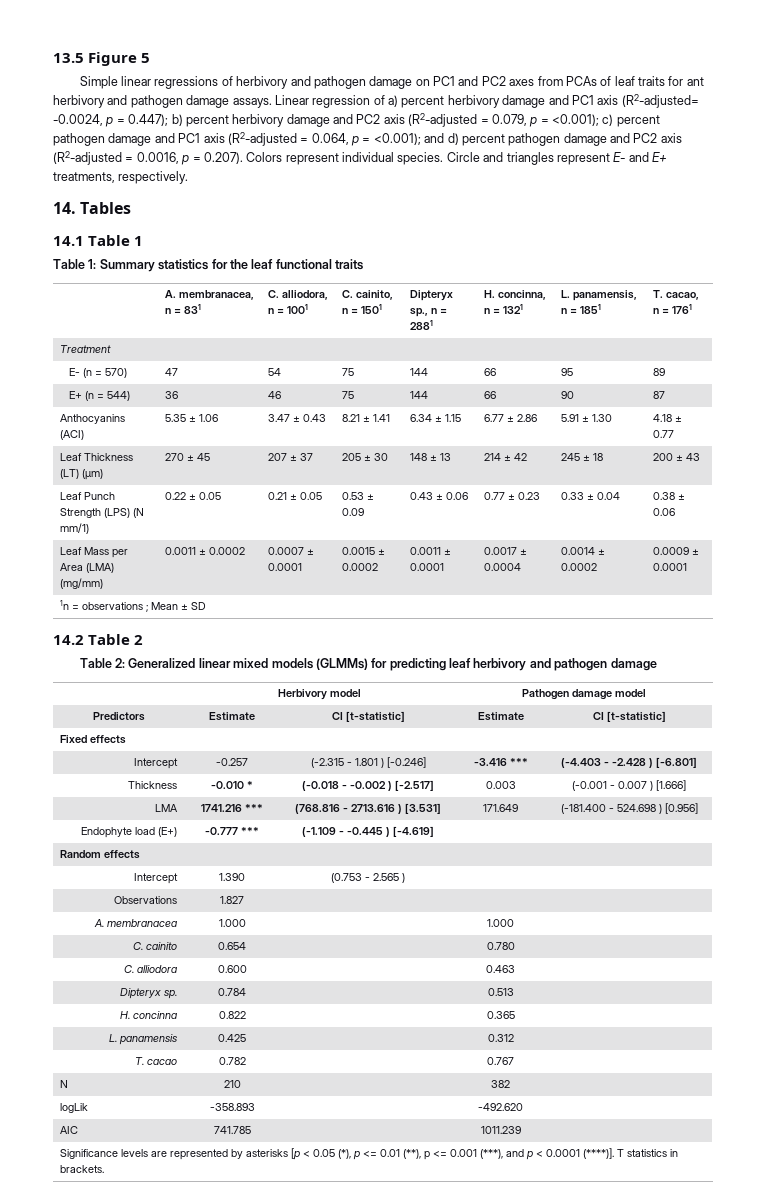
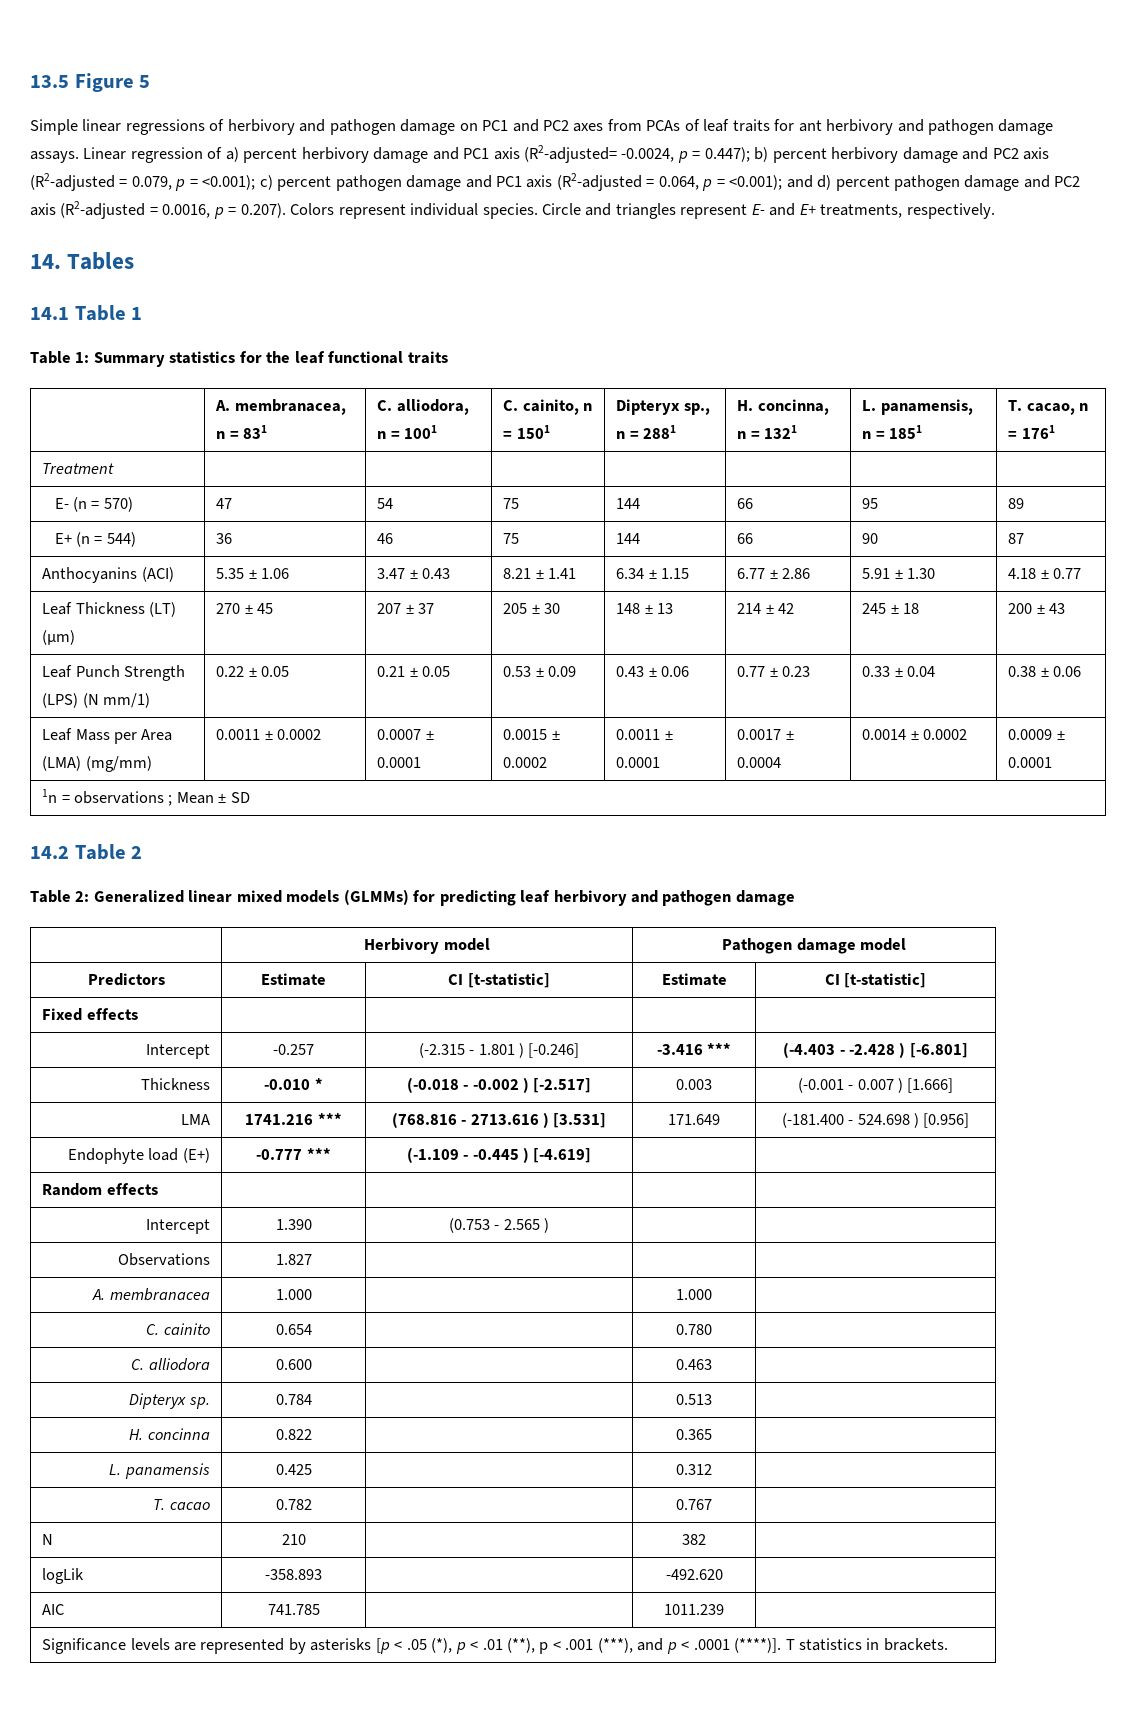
- Significance levels are represented by asterisks [p < 0.05 (*), p <= 0.01 (**), p <= 0.001 (***), and p < 0.0001 (****)]. T statistics in brackets.
+ Significance levels are represented by asterisks [p < .05 (*), p < .01 (**), p < .001 (***), and p < .0001 (****)]. T statistics in brackets.

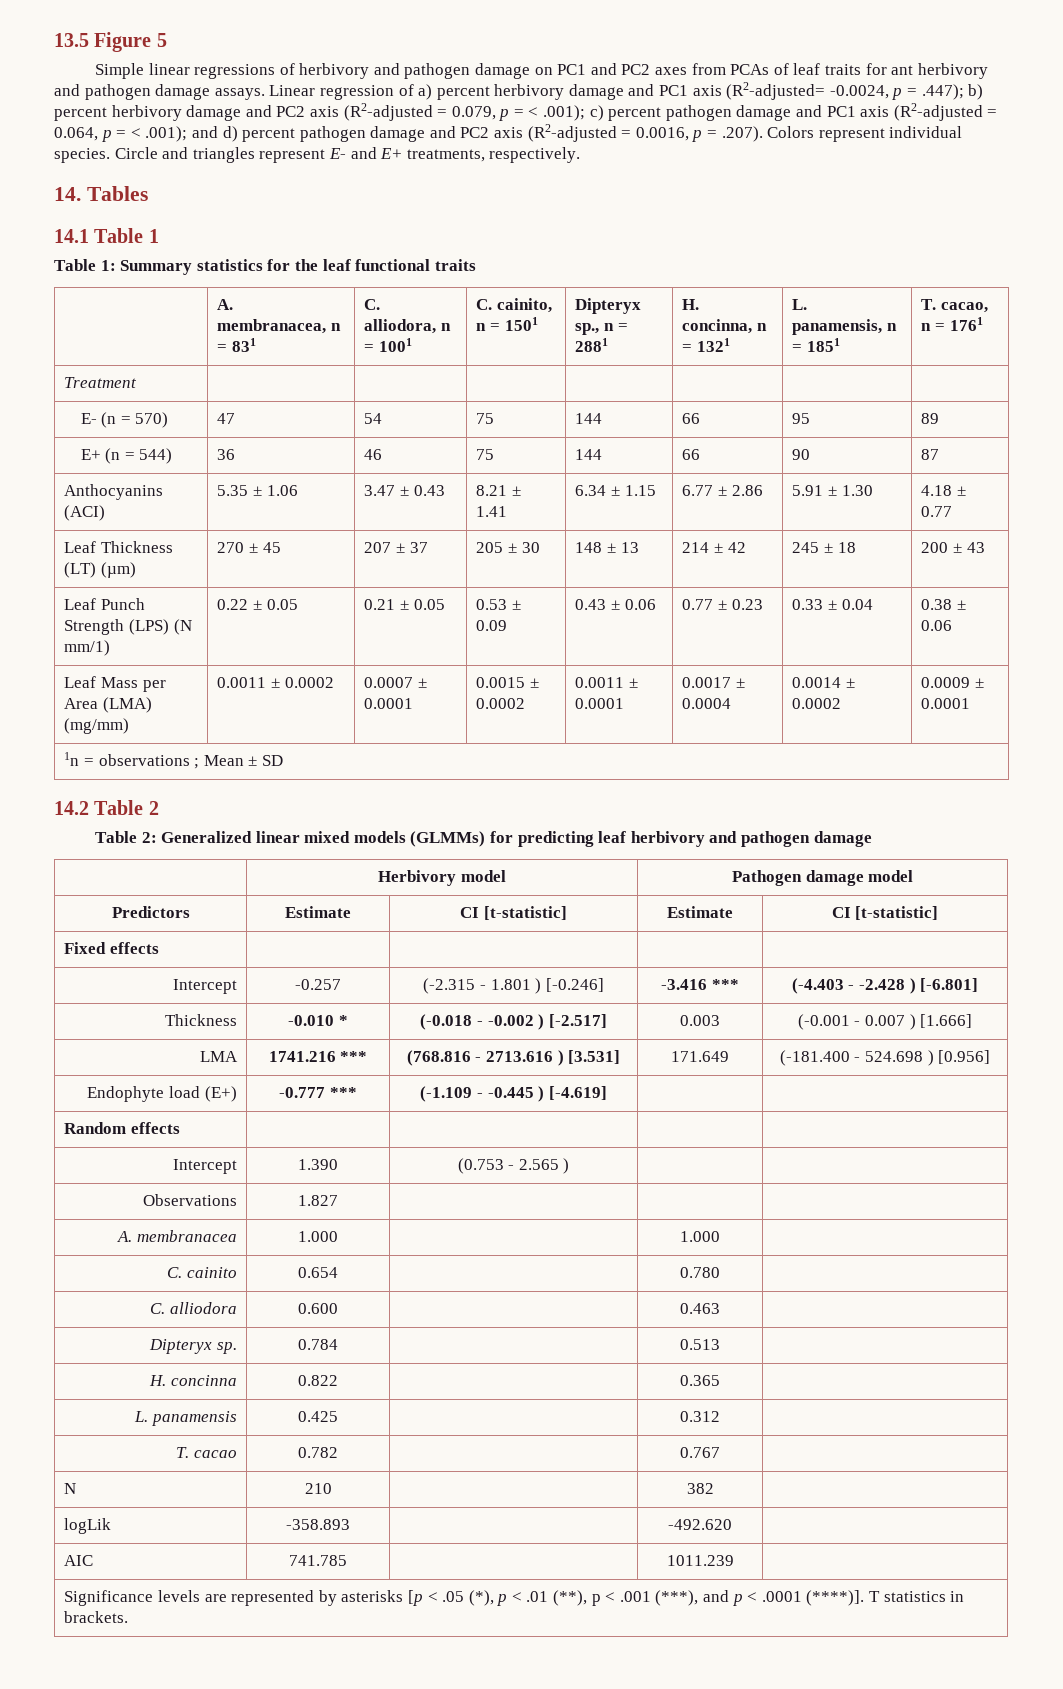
- Linear regression of a) percent herbivory damage and PC1 axis (R2-adjusted= -0.0024, p = 0.447); b) percent herbivory damage and PC2 axis (R2-adjusted = 0.079, p = <0.001); c) percent pathogen damage and PC1 axis (R2-adjusted = 0.064, p = <0.001); and d) percent pathogen damage and PC2 axis (R2-adjusted = 0.0016, p = 0.207). Colors represent individual species.
+ Linear regression of a) percent herbivory damage and PC1 axis (R2-adjusted= -0.0024, p = .447); b) percent herbivory damage and PC2 axis (R2-adjusted = 0.079, p = < .001); c) percent pathogen damage and PC1 axis (R2-adjusted = 0.064, p = < .001); and d) percent pathogen damage and PC2 axis (R2-adjusted = 0.0016, p = .207). Colors represent individual species.

